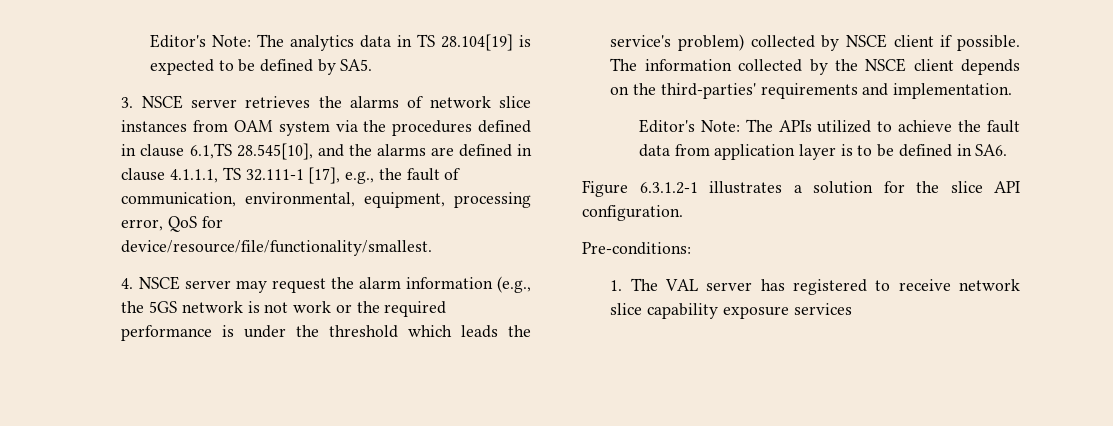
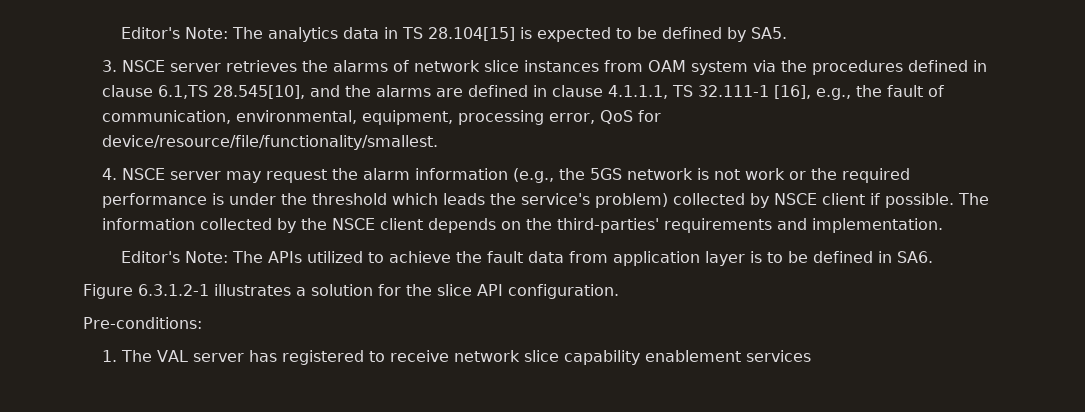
- Editor's Note: The analytics data in TS 28.104[19] is expected to be defined by SA5.
+ Editor's Note: The analytics data in TS 28.104[15] is expected to be defined by SA5.
- 3. NSCE server retrieves the alarms of network slice instances from OAM system via the procedures defined in clause 6.1,TS 28.545[10], and the alarms are defined in clause 4.1.1.1, TS 32.111-1 [17], e.g., the fault of communication, environmental, equipment, processing error, QoS for device/resource/file/functionality/smallest.
+ 3. NSCE server retrieves the alarms of network slice instances from OAM system via the procedures defined in clause 6.1,TS 28.545[10], and the alarms are defined in clause 4.1.1.1, TS 32.111-1 [16], e.g., the fault of communication, environmental, equipment, processing error, QoS for device/resource/file/functionality/smallest.
- 1. The VAL server has registered to receive network slice capability exposure services
+ 1. The VAL server has registered to receive network slice capability enablement services

